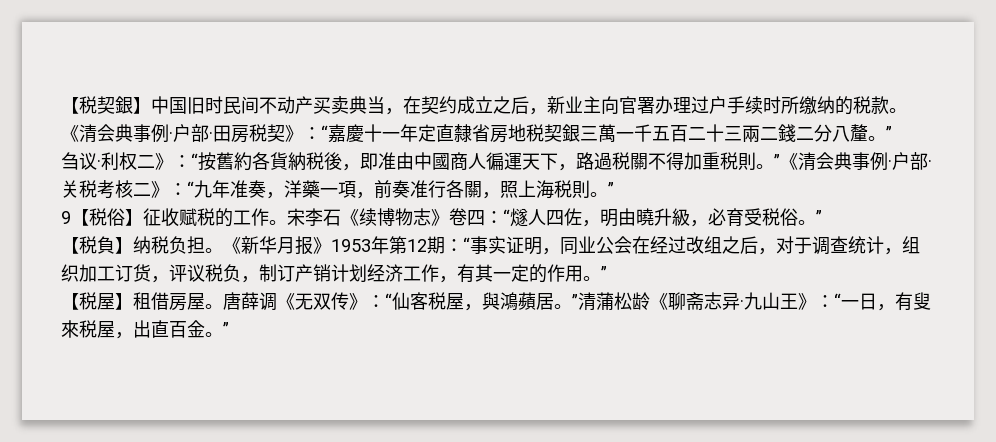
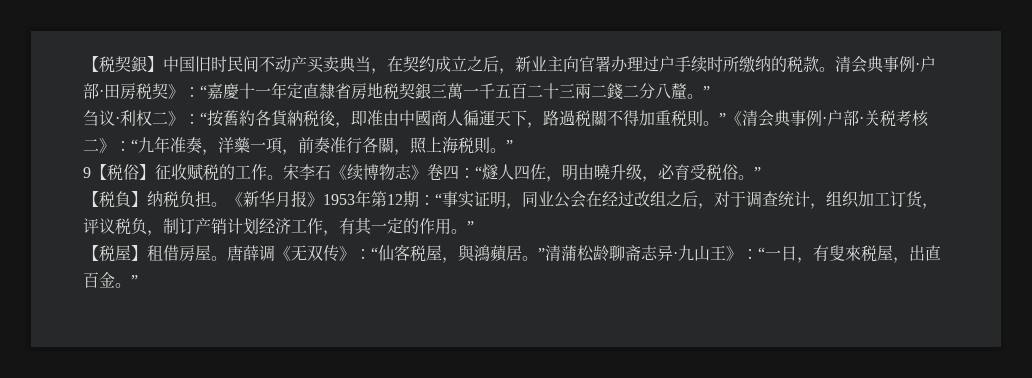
- 《清会典事例·户部·田房税契》：“嘉慶十一年定直隸省房地税契銀三萬一千五百二十三兩二錢二分八釐。”
+ 清会典事例·户部·田房税契》：“嘉慶十一年定直隸省房地税契銀三萬一千五百二十三兩二錢二分八釐。”
- 宋李石《续博物志》卷四：“燧人四佐，明由曉升級，必育受税俗。”
+ 宋李石《续博物志》卷四：“燧人四佐，明由曉升级，必育受税俗。”
- 唐薛调《无双传》：“仙客税屋，與鴻蘋居。”清蒲松龄《聊斋志异·九山王》：“一日，有叟來税屋，出直百金。”
+ 唐薛调《无双传》：“仙客税屋，與鴻蘋居。”清蒲松龄聊斋志异·九山王》：“一日，有叟來税屋，出直百金。”

